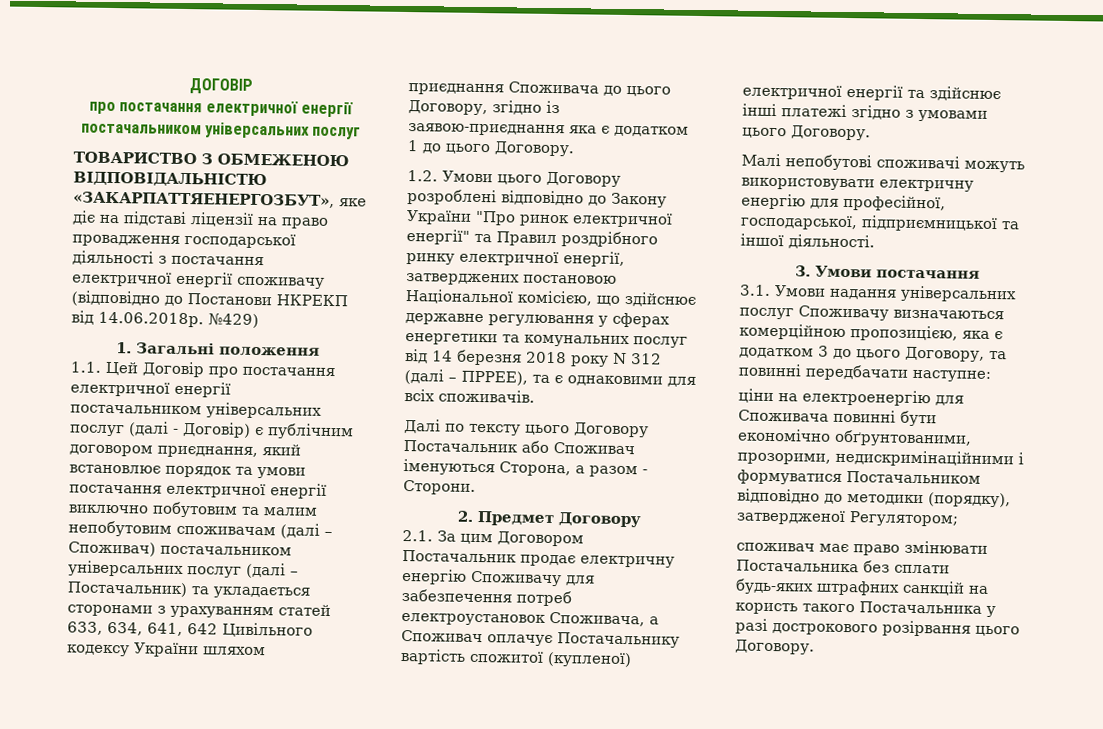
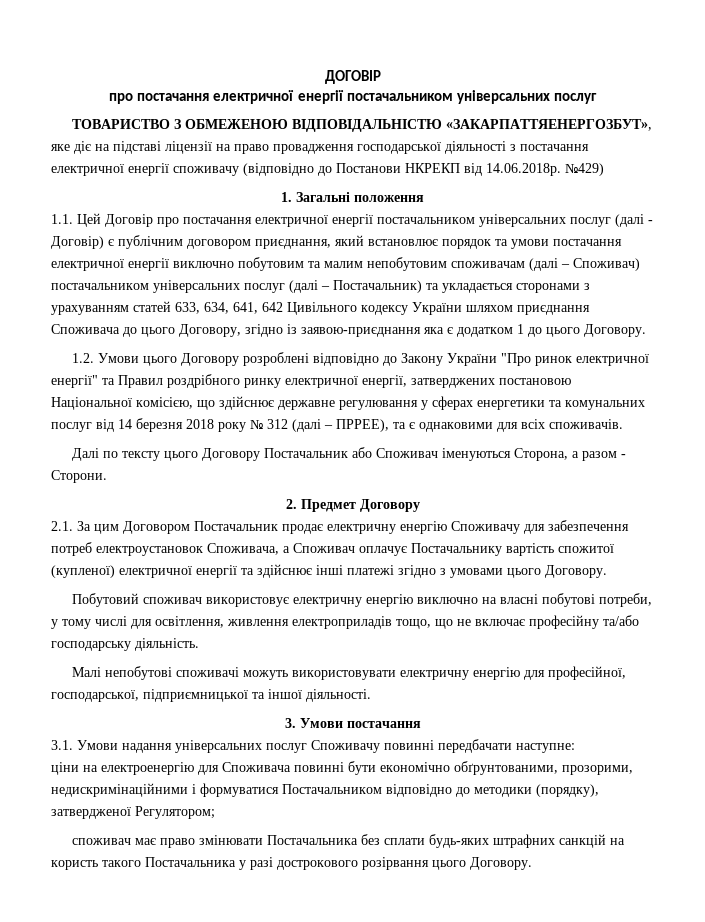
- 1.2. Умови цього Договору розроблені відповідно до Закону України "Про ринок електричної енергії" та Правил роздрібного ринку електричної енергії, затверджених постановою Національної комісією, що здійснює державне регулювання у сферах енергетики та комунальних послуг від 14 березня 2018 року N 312 (далі – ПРРЕЕ), та є однаковими для всіх споживачів.
+ 1.2. Умови цього Договору розроблені відповідно до Закону України "Про ринок електричної енергії" та Правил роздрібного ринку електричної енергії, затверджених постановою Національної комісією, що здійснює державне регулювання у сферах енергетики та комунальних послуг від 14 березня 2018 року № 312 (далі – ПРРЕЕ), та є однаковими для всіх споживачів.
+ Побутовий споживач використовує електричну енергію виключно на власні побутові потреби, у тому числі для освітлення, живлення електроприладів тощо, що не включає професійну та/або господарську діяльність.
- 3.1. Умови надання універсальних послуг Споживачу визначаються комерційною пропозицією, яка є додатком 3 до цього Договору, та повинні передбачати наступне:
+ 3.1. Умови надання універсальних послуг Споживачу повинні передбачати наступне:

